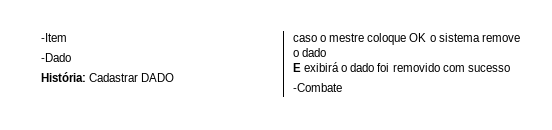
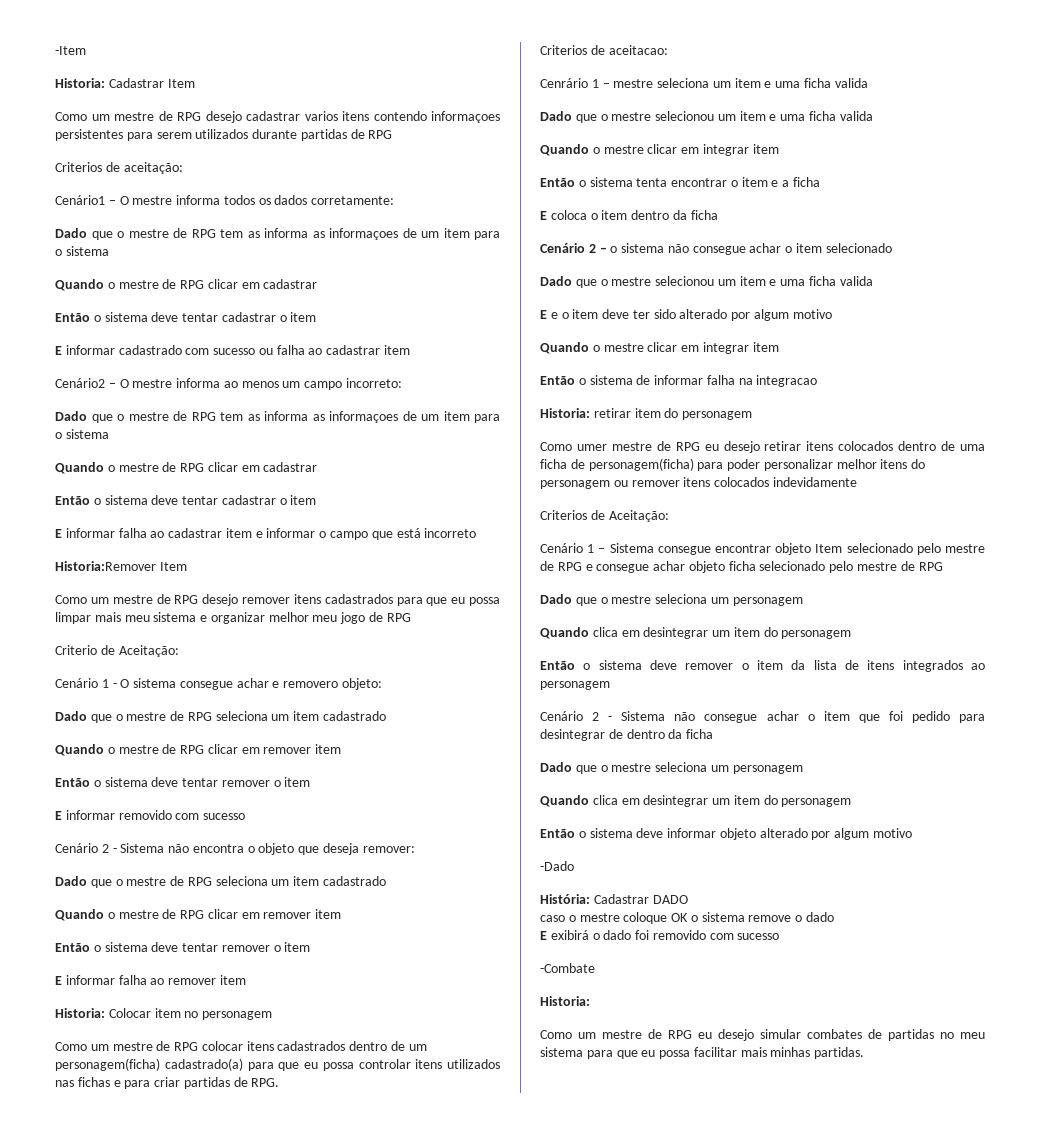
+ Historia: Cadastrar Item
+ Como um mestre de RPG desejo cadastrar varios itens contendo informaçoes persistentes para serem utilizados durante partidas de RPG
+ Criterios de aceitação:
+ Cenário1 – O mestre informa todos os dados corretamente:
+ Dado que o mestre de RPG tem as informa as informaçoes de um item para o sistema
+ Quando o mestre de RPG clicar em cadastrar
+ Então o sistema deve tentar cadastrar o item
+ E informar cadastrado com sucesso ou falha ao cadastrar item
+ Cenário2 – O mestre informa ao menos um campo incorreto:
+ Dado que o mestre de RPG tem as informa as informaçoes de um item para o sistema
+ Quando o mestre de RPG clicar em cadastrar
+ Então o sistema deve tentar cadastrar o item
+ E informar falha ao cadastrar item e informar o campo que está incorreto
+ Historia:Remover Item
+ Como um mestre de RPG desejo remover itens cadastrados para que eu possa limpar mais meu sistema e organizar melhor meu jogo de RPG
+ Criterio de Aceitação:
+ Cenário 1 - O sistema consegue achar e removero objeto:
+ Dado que o mestre de RPG seleciona um item cadastrado
+ Quando o mestre de RPG clicar em remover item
+ Então o sistema deve tentar remover o item
+ E informar removido com sucesso
+ Cenário 2 - Sistema não encontra o objeto que deseja remover:
+ Dado que o mestre de RPG seleciona um item cadastrado
+ Quando o mestre de RPG clicar em remover item
+ Então o sistema deve tentar remover o item
+ E informar falha ao remover item
+ Historia: Colocar item no personagem
+ Como um mestre de RPG colocar itens cadastrados dentro de um personagem(ficha) cadastrado(a) para que eu possa controlar itens utilizados nas fichas e para criar partidas de RPG.
+ Criterios de aceitacao:
+ Cenrário 1 – mestre seleciona um item e uma ficha valida
+ Dado que o mestre selecionou um item e uma ficha valida
+ Quando o mestre clicar em integrar item
+ Então o sistema tenta encontrar o item e a ficha
+ E coloca o item dentro da ficha
+ Cenário 2 – o sistema não consegue achar o item selecionado
+ Dado que o mestre selecionou um item e uma ficha valida
+ E e o item deve ter sido alterado por algum motivo
+ Quando o mestre clicar em integrar item
+ Então o sistema de informar falha na integracao
+ Historia: retirar item do personagem
+ Como umer mestre de RPG eu desejo retirar itens colocados dentro de uma ficha de personagem(ficha) para poder personalizar melhor itens do personagem ou remover itens colocados indevidamente
+ Criterios de Aceitação:
+ Cenário 1 – Sistema consegue encontrar objeto Item selecionado pelo mestre de RPG e consegue achar objeto ficha selecionado pelo mestre de RPG
+ Dado que o mestre seleciona um personagem
+ Quando clica em desintegrar um item do personagem
+ Então o sistema deve remover o item da lista de itens integrados ao personagem
+ Cenário 2 - Sistema não consegue achar o item que foi pedido para desintegrar de dentro da ficha
+ Dado que o mestre seleciona um personagem
+ Quando clica em desintegrar um item do personagem
+ Então o sistema deve informar objeto alterado por algum motivo
  -Combate
+ Historia:
+ Como um mestre de RPG eu desejo simular combates de partidas no meu sistema para que eu possa facilitar mais minhas partidas.

